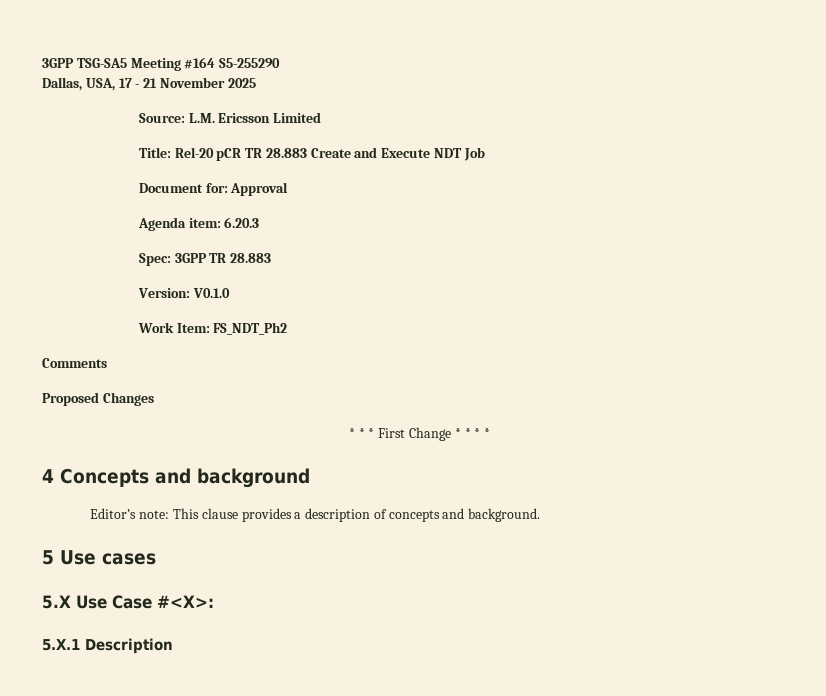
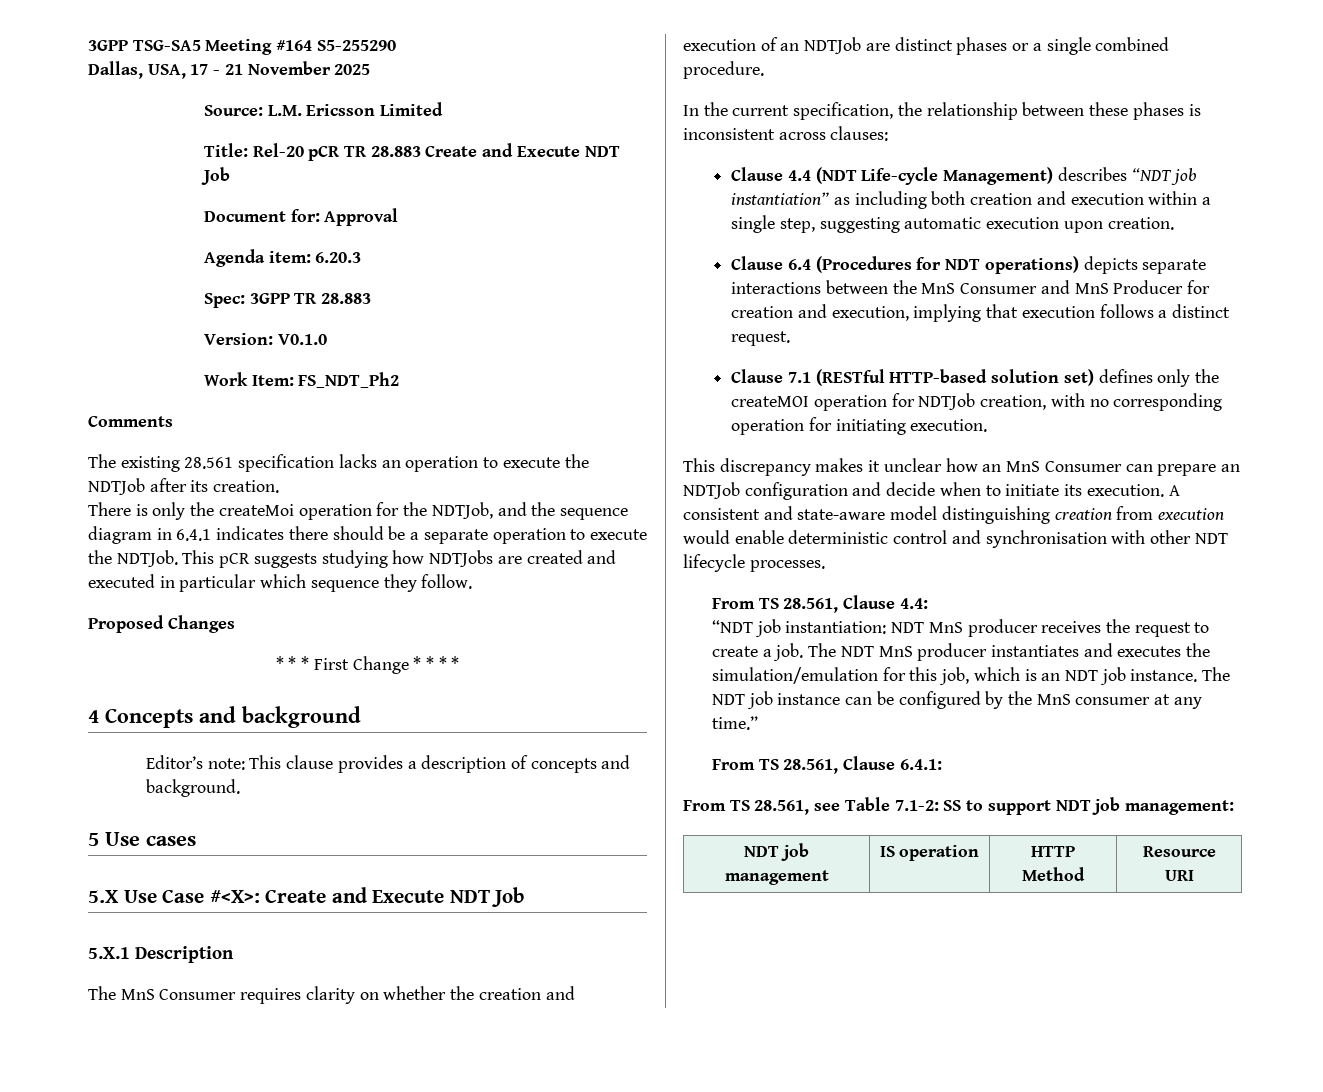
+ The existing 28.561 specification lacks an operation to execute the NDTJob after its creation.
+ There is only the createMoi operation for the NDTJob, and the sequence diagram in 6.4.1 indicates there should be a separate operation to execute the NDTJob. This pCR suggests studying how NDTJobs are created and executed in particular which sequence they follow.
- 5.X Use Case #<X>:
+ 5.X Use Case #<X>: Create and Execute NDT Job
  5.X.1 Description
+ The MnS Consumer requires clarity on whether the creation and execution of an NDTJob are distinct phases or a single combined procedure.
+ In the current specification, the relationship between these phases is inconsistent across clauses:
+ Clause 4.4 (NDT Life-cycle Management) describes “NDT job instantiation” as including both creation and execution within a single step, suggesting automatic execution upon creation.
+ Clause 6.4 (Procedures for NDT operations) depicts separate interactions between the MnS Consumer and MnS Producer for creation and execution, implying that execution follows a distinct request.
+ Clause 7.1 (RESTful HTTP-based solution set) defines only the createMOI operation for NDTJob creation, with no corresponding operation for initiating execution.
+ This discrepancy makes it unclear how an MnS Consumer can prepare an NDTJob configuration and decide when to initiate its execution. A consistent and state-aware model distinguishing creation from execution would enable deterministic control and synchronisation with other NDT lifecycle processes.
+ From TS 28.561, Clause 4.4:
+ “NDT job instantiation: NDT MnS producer receives the request to create a job. The NDT MnS producer instantiates and executes the simulation/emulation for this job, which is an NDT job instance. The NDT job instance can be configured by the MnS consumer at any time.”
+ From TS 28.561, Clause 6.4.1:
+ From TS 28.561, see Table 7.1-2: SS to support NDT job management:
+ NDT job management | IS operation | HTTP Method | Resource URI

